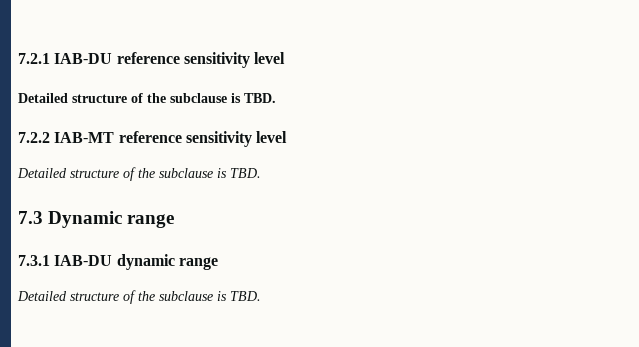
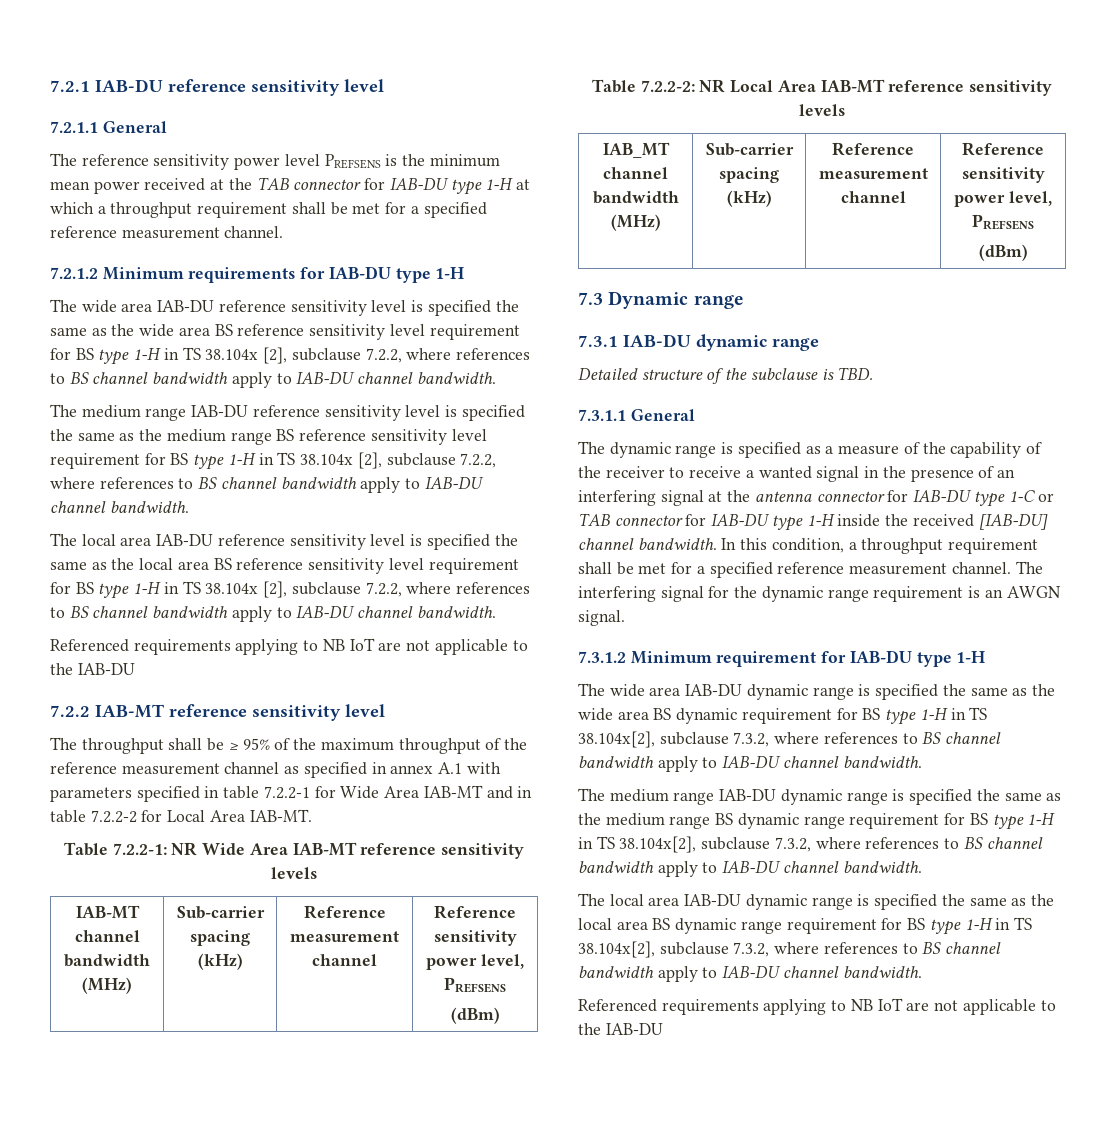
  7.2.1 IAB-DU reference sensitivity level
- Detailed structure of the subclause is TBD.
+ 7.2.1.1 General
+ The reference sensitivity power level PREFSENS is the minimum mean power received at the TAB connector for IAB-DU type 1-H at which a throughput requirement shall be met for a specified reference measurement channel.
+ 7.2.1.2 Minimum requirements for IAB-DU type 1-H
+ The wide area IAB-DU reference sensitivity level is specified the same as the wide area BS reference sensitivity level requirement for BS type 1-H in TS 38.104x [2], subclause 7.2.2, where references to BS channel bandwidth apply to IAB-DU channel bandwidth.
+ The medium range IAB-DU reference sensitivity level is specified the same as the medium range BS reference sensitivity level requirement for BS type 1-H in TS 38.104x [2], subclause 7.2.2, where references to BS channel bandwidth apply to IAB-DU channel bandwidth.
+ The local area IAB-DU reference sensitivity level is specified the same as the local area BS reference sensitivity level requirement for BS type 1-H in TS 38.104x [2], subclause 7.2.2, where references to BS channel bandwidth apply to IAB-DU channel bandwidth.
+ Referenced requirements applying to NB IoT are not applicable to the IAB-DU
  7.2.2 IAB-MT reference sensitivity level
- Detailed structure of the subclause is TBD.
+ The throughput shall be ≥ 95% of the maximum throughput of the reference measurement channel as specified in annex A.1 with parameters specified in table 7.2.2-1 for Wide Area IAB-MT and in table 7.2.2-2 for Local Area IAB-MT.
+ Table 7.2.2-1: NR Wide Area IAB-MT reference sensitivity levels
+ IAB-MT channel bandwidth (MHz) | Sub-carrier spacing (kHz) | Reference measurement channel | Reference sensitivity power level, PREFSENS
+ (dBm)
+ Table 7.2.2-2: NR Local Area IAB-MT reference sensitivity levels
+ IAB_MT channel bandwidth (MHz) | Sub-carrier spacing (kHz) | Reference measurement channel | Reference sensitivity power level, PREFSENS
+ (dBm)
+ 7.3.1.1 General
+ The dynamic range is specified as a measure of the capability of the receiver to receive a wanted signal in the presence of an interfering signal at the antenna connector for IAB-DU type 1-C or TAB connector for IAB-DU type 1-H inside the received [IAB-DU] channel bandwidth. In this condition, a throughput requirement shall be met for a specified reference measurement channel. The interfering signal for the dynamic range requirement is an AWGN signal.
+ 7.3.1.2 Minimum requirement for IAB-DU type 1-H
+ The wide area IAB-DU dynamic range is specified the same as the wide area BS dynamic requirement for BS type 1-H in TS 38.104x[2], subclause 7.3.2, where references to BS channel bandwidth apply to IAB-DU channel bandwidth.
+ The medium range IAB-DU dynamic range is specified the same as the medium range BS dynamic range requirement for BS type 1-H in TS 38.104x[2], subclause 7.3.2, where references to BS channel bandwidth apply to IAB-DU channel bandwidth.
+ The local area IAB-DU dynamic range is specified the same as the local area BS dynamic range requirement for BS type 1-H in TS 38.104x[2], subclause 7.3.2, where references to BS channel bandwidth apply to IAB-DU channel bandwidth.
+ Referenced requirements applying to NB IoT are not applicable to the IAB-DU

